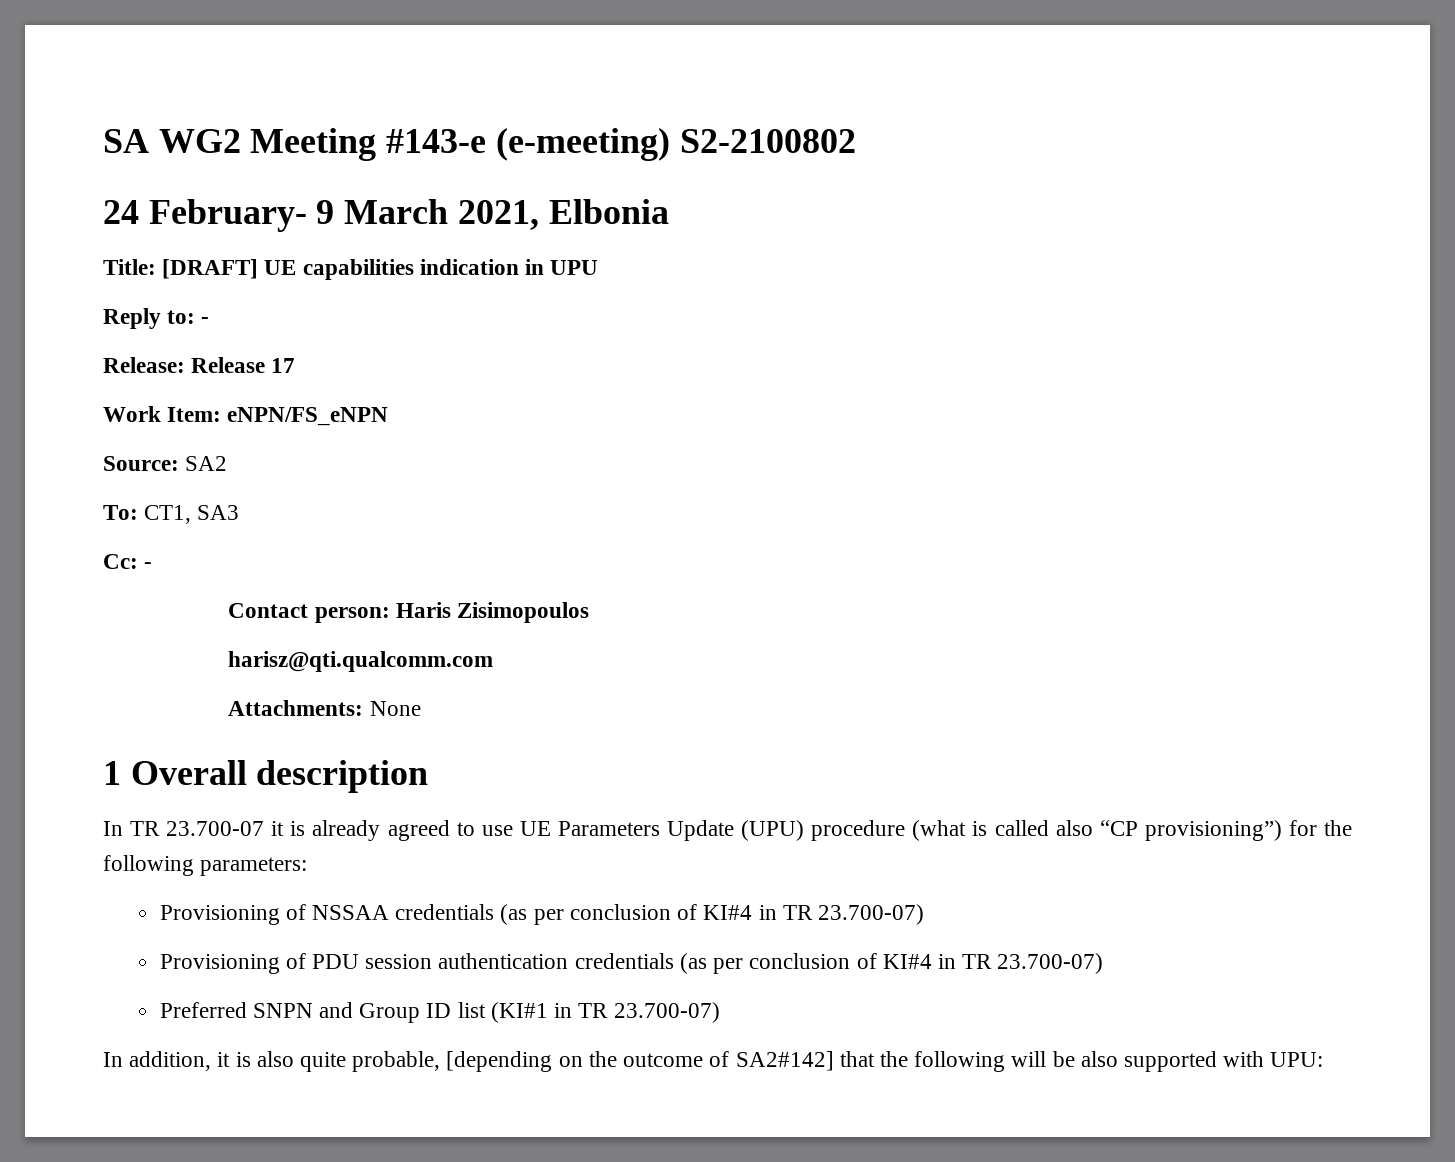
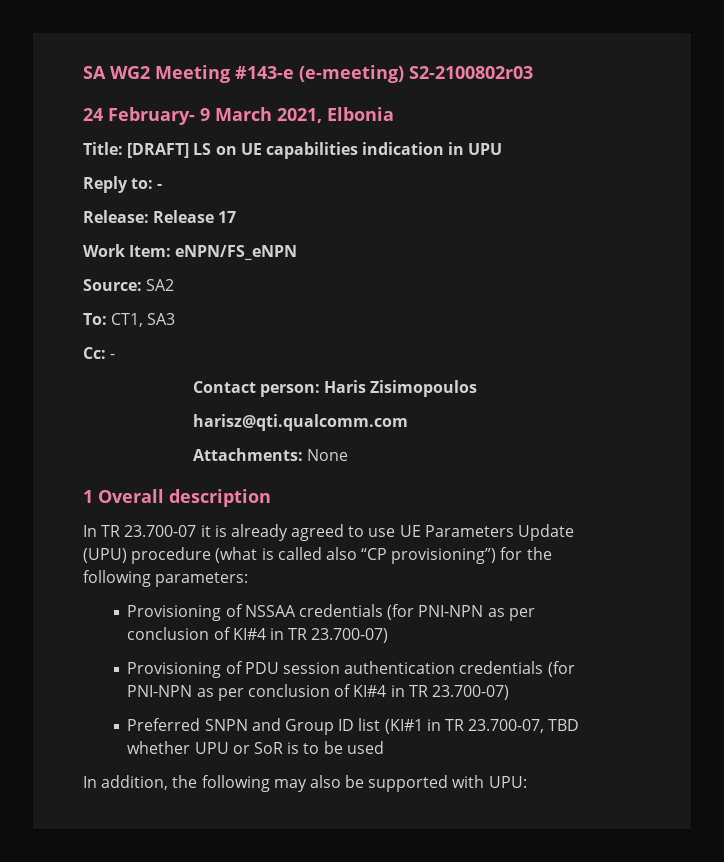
- SA WG2 Meeting #143-e (e-meeting) S2-2100802
+ SA WG2 Meeting #143-e (e-meeting) S2-2100802r03
- Title: [DRAFT] UE capabilities indication in UPU
+ Title: [DRAFT] LS on UE capabilities indication in UPU
- Provisioning of NSSAA credentials (as per conclusion of KI#4 in TR 23.700-07)
+ Provisioning of NSSAA credentials (for PNI-NPN as per conclusion of KI#4 in TR 23.700-07)
- Provisioning of PDU session authentication credentials (as per conclusion of KI#4 in TR 23.700-07)
+ Provisioning of PDU session authentication credentials (for PNI-NPN as per conclusion of KI#4 in TR 23.700-07)
- Preferred SNPN and Group ID list (KI#1 in TR 23.700-07)
- In addition, it is also quite probable, [depending on the outcome of SA2#142] that the following will be also supported with UPU:
+ Preferred SNPN and Group ID list (KI#1 in TR 23.700-07, TBD whether UPU or SoR is to be used
+ In addition, the following may also be supported with UPU:

